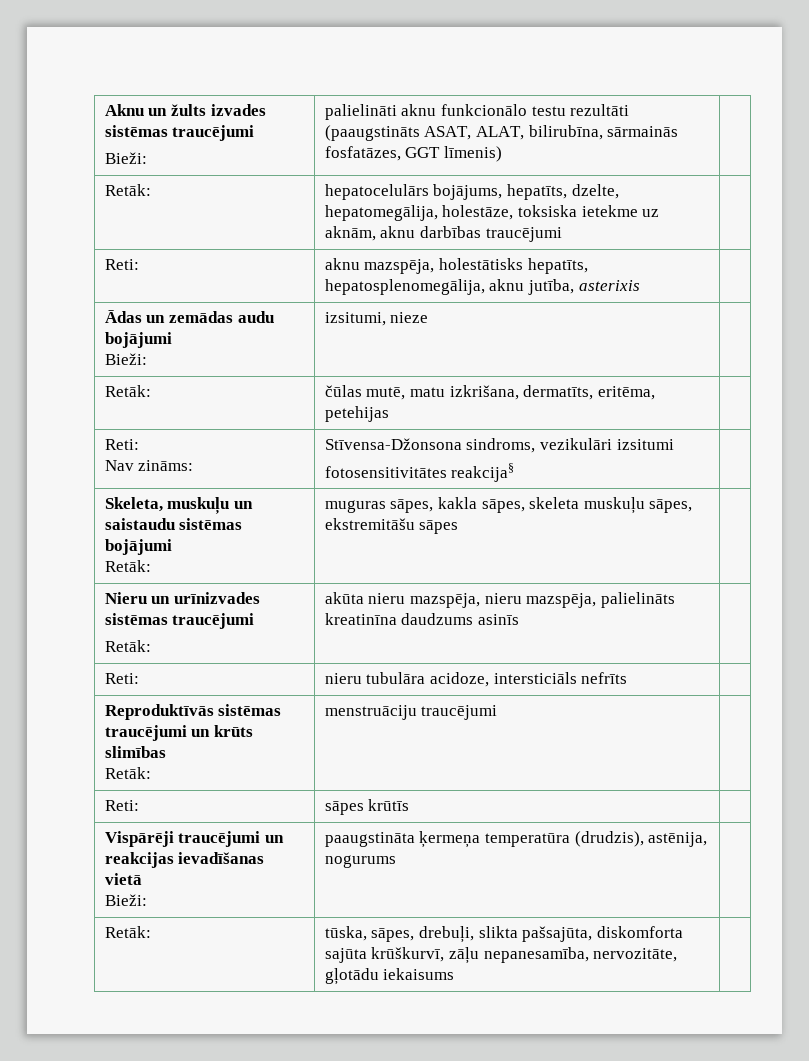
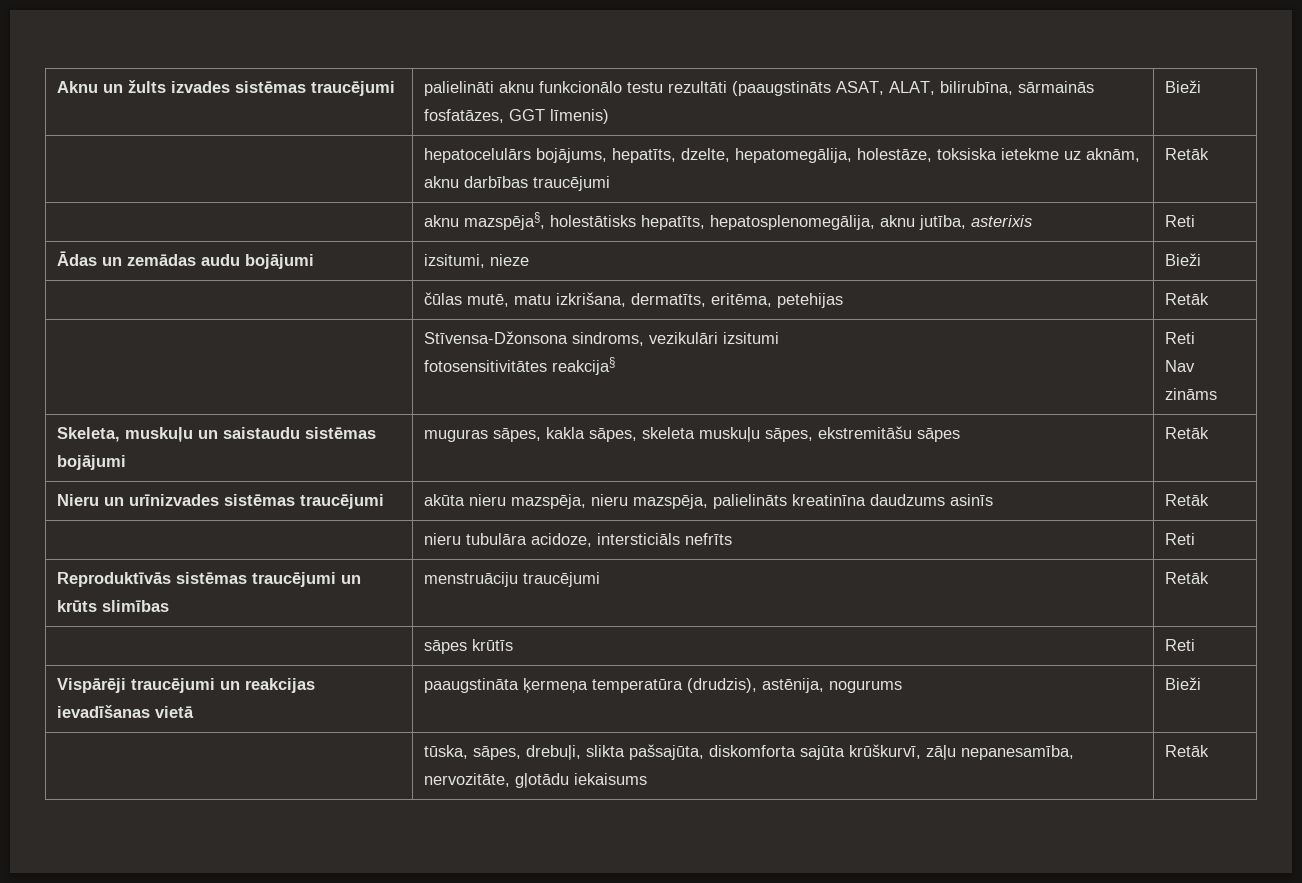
- Aknu un žults izvades sistēmas traucējumi
- Bieži: | palielināti aknu funkcionālo testu rezultāti (paaugstināts ASAT, ALAT, bilirubīna, sārmainās fosfatāzes, GGT līmenis) |
- Retāk: | hepatocelulārs bojājums, hepatīts, dzelte, hepatomegālija, holestāze, toksiska ietekme uz aknām, aknu darbības traucējumi |
- Reti: | aknu mazspēja, holestātisks hepatīts, hepatosplenomegālija, aknu jutība, asterixis |
+ Aknu un žults izvades sistēmas traucējumi | palielināti aknu funkcionālo testu rezultāti (paaugstināts ASAT, ALAT, bilirubīna, sārmainās fosfatāzes, GGT līmenis) | Bieži
+ | hepatocelulārs bojājums, hepatīts, dzelte, hepatomegālija, holestāze, toksiska ietekme uz aknām, aknu darbības traucējumi | Retāk
+ | aknu mazspēja§, holestātisks hepatīts, hepatosplenomegālija, aknu jutība, asterixis | Reti
- Ādas un zemādas audu bojājumi
- Bieži: | izsitumi, nieze |
- Retāk: | čūlas mutē, matu izkrišana, dermatīts, eritēma, petehijas |
- Reti:
- Nav zināms: | Stīvensa-Džonsona sindroms, vezikulāri izsitumi
- fotosensitivitātes reakcija§ |
+ Ādas un zemādas audu bojājumi | izsitumi, nieze | Bieži
+ | čūlas mutē, matu izkrišana, dermatīts, eritēma, petehijas | Retāk
+ | Stīvensa-Džonsona sindroms, vezikulāri izsitumi
+ fotosensitivitātes reakcija§ | Reti
+ Nav zināms
- Skeleta, muskuļu un saistaudu sistēmas bojājumi
- Retāk: | muguras sāpes, kakla sāpes, skeleta muskuļu sāpes, ekstremitāšu sāpes |
+ Skeleta, muskuļu un saistaudu sistēmas bojājumi | muguras sāpes, kakla sāpes, skeleta muskuļu sāpes, ekstremitāšu sāpes | Retāk
- Nieru un urīnizvades sistēmas traucējumi
- Retāk: | akūta nieru mazspēja, nieru mazspēja, palielināts kreatinīna daudzums asinīs |
- Reti: | nieru tubulāra acidoze, intersticiāls nefrīts |
+ Nieru un urīnizvades sistēmas traucējumi | akūta nieru mazspēja, nieru mazspēja, palielināts kreatinīna daudzums asinīs | Retāk
+ | nieru tubulāra acidoze, intersticiāls nefrīts | Reti
- Reproduktīvās sistēmas traucējumi un krūts slimības
- Retāk: | menstruāciju traucējumi |
- Reti: | sāpes krūtīs |
+ Reproduktīvās sistēmas traucējumi un krūts slimības | menstruāciju traucējumi | Retāk
+ | sāpes krūtīs | Reti
- Vispārēji traucējumi un reakcijas ievadīšanas vietā
- Bieži: | paaugstināta ķermeņa temperatūra (drudzis), astēnija, nogurums |
- Retāk: | tūska, sāpes, drebuļi, slikta pašsajūta, diskomforta sajūta krūškurvī, zāļu nepanesamība, nervozitāte, gļotādu iekaisums |
+ Vispārēji traucējumi un reakcijas ievadīšanas vietā | paaugstināta ķermeņa temperatūra (drudzis), astēnija, nogurums | Bieži
+ | tūska, sāpes, drebuļi, slikta pašsajūta, diskomforta sajūta krūškurvī, zāļu nepanesamība, nervozitāte, gļotādu iekaisums | Retāk

